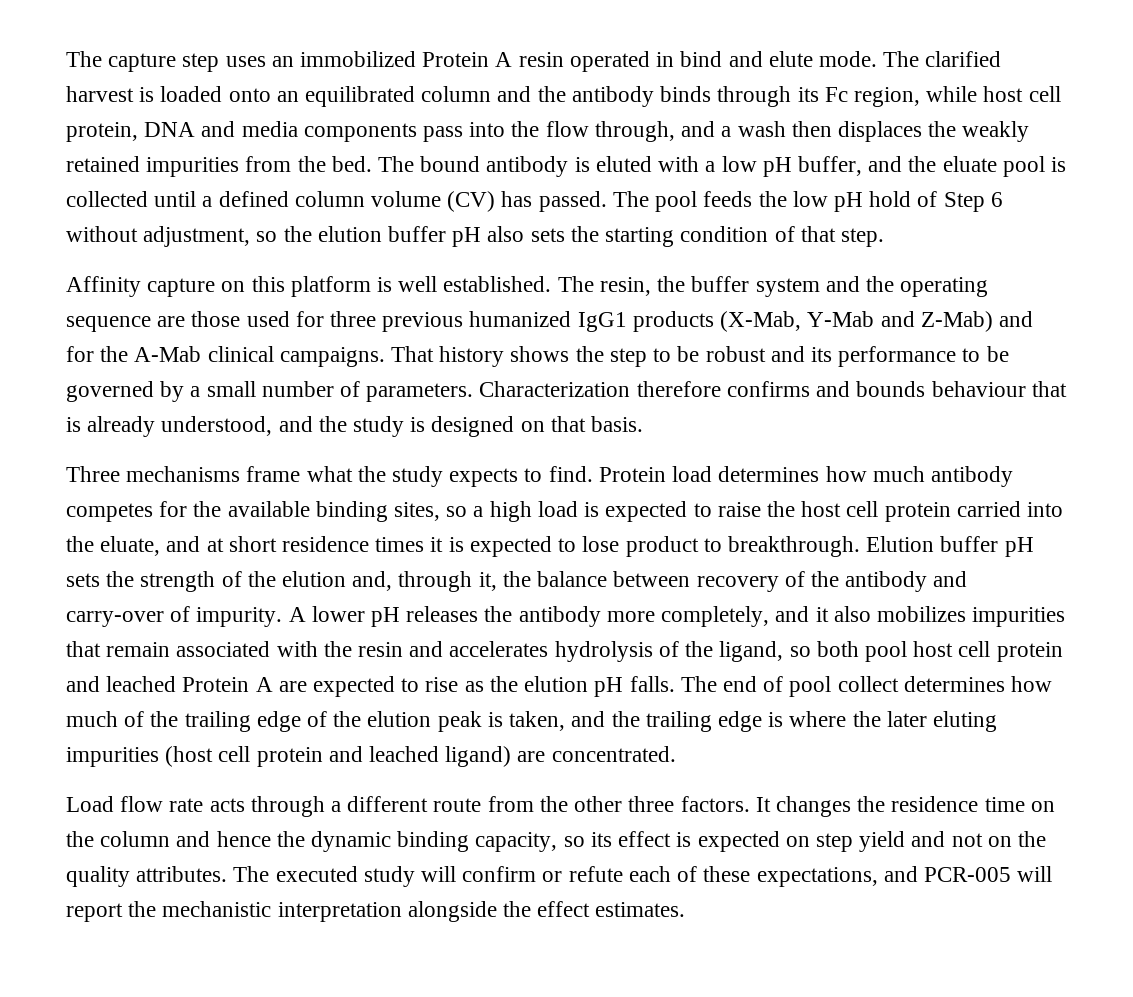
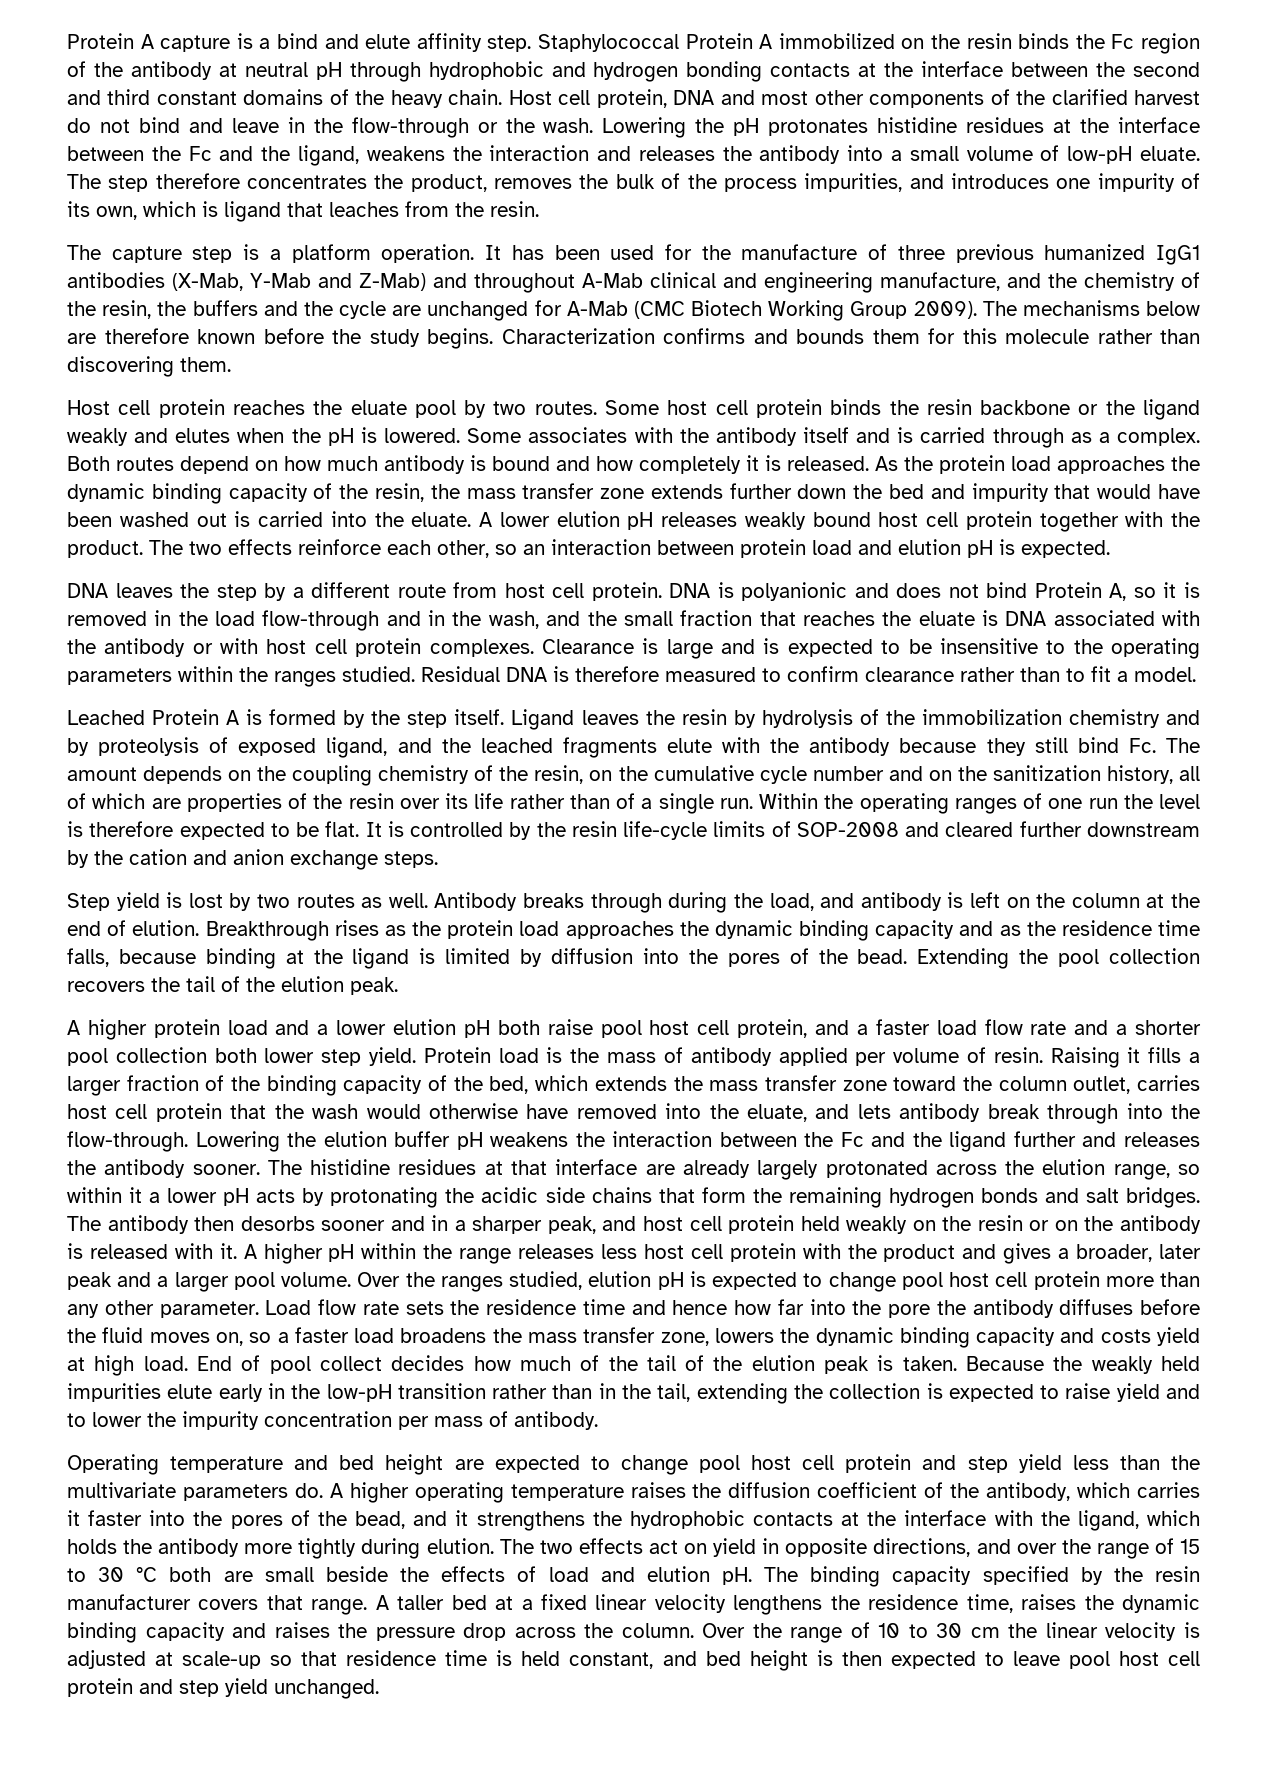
- The capture step uses an immobilized Protein A resin operated in bind and elute mode. The clarified harvest is loaded onto an equilibrated column and the antibody binds through its Fc region, while host cell protein, DNA and media components pass into the flow through, and a wash then displaces the weakly retained impurities from the bed. The bound antibody is eluted with a low pH buffer, and the eluate pool is collected until a defined column volume (CV) has passed. The pool feeds the low pH hold of Step 6 without adjustment, so the elution buffer pH also sets the starting condition of that step.
- Affinity capture on this platform is well established. The resin, the buffer system and the operating sequence are those used for three previous humanized IgG1 products (X-Mab, Y-Mab and Z-Mab) and for the A-Mab clinical campaigns. That history shows the step to be robust and its performance to be governed by a small number of parameters. Characterization therefore confirms and bounds behaviour that is already understood, and the study is designed on that basis.
- Three mechanisms frame what the study expects to find. Protein load determines how much antibody competes for the available binding sites, so a high load is expected to raise the host cell protein carried into the eluate, and at short residence times it is expected to lose product to breakthrough. Elution buffer pH sets the strength of the elution and, through it, the balance between recovery of the antibody and carry-over of impurity. A lower pH releases the antibody more completely, and it also mobilizes impurities that remain associated with the resin and accelerates hydrolysis of the ligand, so both pool host cell protein and leached Protein A are expected to rise as the elution pH falls. The end of pool collect determines how much of the trailing edge of the elution peak is taken, and the trailing edge is where the later eluting impurities (host cell protein and leached ligand) are concentrated.
- Load flow rate acts through a different route from the other three factors. It changes the residence time on the column and hence the dynamic binding capacity, so its effect is expected on step yield and not on the quality attributes. The executed study will confirm or refute each of these expectations, and PCR-005 will report the mechanistic interpretation alongside the effect estimates.
+ Protein A capture is a bind and elute affinity step. Staphylococcal Protein A immobilized on the resin binds the Fc region of the antibody at neutral pH through hydrophobic and hydrogen bonding contacts at the interface between the second and third constant domains of the heavy chain. Host cell protein, DNA and most other components of the clarified harvest do not bind and leave in the flow-through or the wash. Lowering the pH protonates histidine residues at the interface between the Fc and the ligand, weakens the interaction and releases the antibody into a small volume of low-pH eluate. The step therefore concentrates the product, removes the bulk of the process impurities, and introduces one impurity of its own, which is ligand that leaches from the resin.
+ The capture step is a platform operation. It has been used for the manufacture of three previous humanized IgG1 antibodies (X-Mab, Y-Mab and Z-Mab) and throughout A-Mab clinical and engineering manufacture, and the chemistry of the resin, the buffers and the cycle are unchanged for A-Mab (CMC Biotech Working Group 2009). The mechanisms below are therefore known before the study begins. Characterization confirms and bounds them for this molecule rather than discovering them.
+ Host cell protein reaches the eluate pool by two routes. Some host cell protein binds the resin backbone or the ligand weakly and elutes when the pH is lowered. Some associates with the antibody itself and is carried through as a complex. Both routes depend on how much antibody is bound and how completely it is released. As the protein load approaches the dynamic binding capacity of the resin, the mass transfer zone extends further down the bed and impurity that would have been washed out is carried into the eluate. A lower elution pH releases weakly bound host cell protein together with the product. The two effects reinforce each other, so an interaction between protein load and elution pH is expected.
+ DNA leaves the step by a different route from host cell protein. DNA is polyanionic and does not bind Protein A, so it is removed in the load flow-through and in the wash, and the small fraction that reaches the eluate is DNA associated with the antibody or with host cell protein complexes. Clearance is large and is expected to be insensitive to the operating parameters within the ranges studied. Residual DNA is therefore measured to confirm clearance rather than to fit a model.
+ Leached Protein A is formed by the step itself. Ligand leaves the resin by hydrolysis of the immobilization chemistry and by proteolysis of exposed ligand, and the leached fragments elute with the antibody because they still bind Fc. The amount depends on the coupling chemistry of the resin, on the cumulative cycle number and on the sanitization history, all of which are properties of the resin over its life rather than of a single run. Within the operating ranges of one run the level is therefore expected to be flat. It is controlled by the resin life-cycle limits of SOP-2008 and cleared further downstream by the cation and anion exchange steps.
+ Step yield is lost by two routes as well. Antibody breaks through during the load, and antibody is left on the column at the end of elution. Breakthrough rises as the protein load approaches the dynamic binding capacity and as the residence time falls, because binding at the ligand is limited by diffusion into the pores of the bead. Extending the pool collection recovers the tail of the elution peak.
+ A higher protein load and a lower elution pH both raise pool host cell protein, and a faster load flow rate and a shorter pool collection both lower step yield. Protein load is the mass of antibody applied per volume of resin. Raising it fills a larger fraction of the binding capacity of the bed, which extends the mass transfer zone toward the column outlet, carries host cell protein that the wash would otherwise have removed into the eluate, and lets antibody break through into the flow-through. Lowering the elution buffer pH weakens the interaction between the Fc and the ligand further and releases the antibody sooner. The histidine residues at that interface are already largely protonated across the elution range, so within it a lower pH acts by protonating the acidic side chains that form the remaining hydrogen bonds and salt bridges. The antibody then desorbs sooner and in a sharper peak, and host cell protein held weakly on the resin or on the antibody is released with it. A higher pH within the range releases less host cell protein with the product and gives a broader, later peak and a larger pool volume. Over the ranges studied, elution pH is expected to change pool host cell protein more than any other parameter. Load flow rate sets the residence time and hence how far into the pore the antibody diffuses before the fluid moves on, so a faster load broadens the mass transfer zone, lowers the dynamic binding capacity and costs yield at high load. End of pool collect decides how much of the tail of the elution peak is taken. Because the weakly held impurities elute early in the low-pH transition rather than in the tail, extending the collection is expected to raise yield and to lower the impurity concentration per mass of antibody.
+ Operating temperature and bed height are expected to change pool host cell protein and step yield less than the multivariate parameters do. A higher operating temperature raises the diffusion coefficient of the antibody, which carries it faster into the pores of the bead, and it strengthens the hydrophobic contacts at the interface with the ligand, which holds the antibody more tightly during elution. The two effects act on yield in opposite directions, and over the range of 15 to 30 °C both are small beside the effects of load and elution pH. The binding capacity specified by the resin manufacturer covers that range. A taller bed at a fixed linear velocity lengthens the residence time, raises the dynamic binding capacity and raises the pressure drop across the column. Over the range of 10 to 30 cm the linear velocity is adjusted at scale-up so that residence time is held constant, and bed height is then expected to leave pool host cell protein and step yield unchanged.

